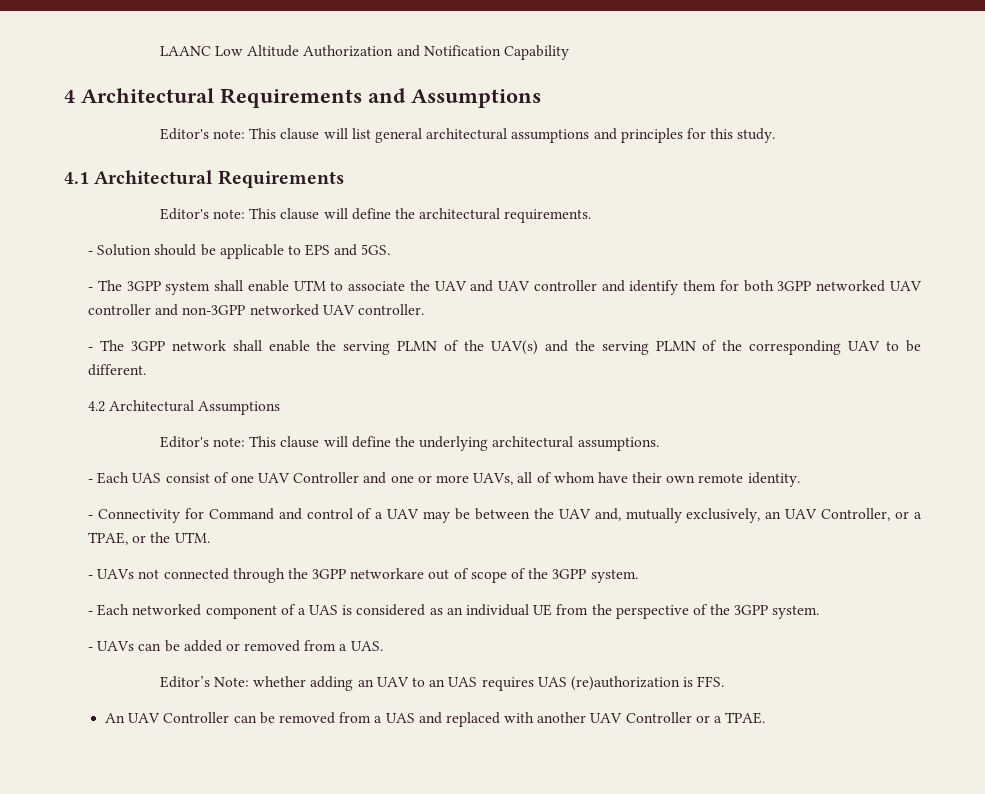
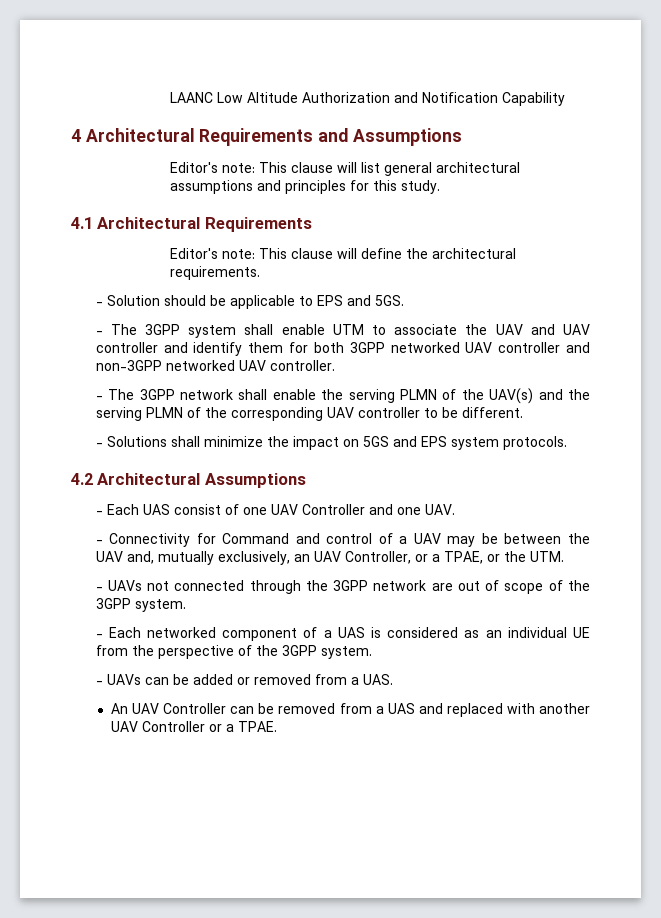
- - The 3GPP network shall enable the serving PLMN of the UAV(s) and the serving PLMN of the corresponding UAV to be different.
+ - The 3GPP network shall enable the serving PLMN of the UAV(s) and the serving PLMN of the corresponding UAV controller to be different.
+ - Solutions shall minimize the impact on 5GS and EPS system protocols.
  4.2 Architectural Assumptions
- Editor's note: This clause will define the underlying architectural assumptions.
- - Each UAS consist of one UAV Controller and one or more UAVs, all of whom have their own remote identity.
+ - Each UAS consist of one UAV Controller and one UAV.
- - UAVs not connected through the 3GPP networkare out of scope of the 3GPP system.
+ - UAVs not connected through the 3GPP network are out of scope of the 3GPP system.
- Editor’s Note: whether adding an UAV to an UAS requires UAS (re)authorization is FFS.

